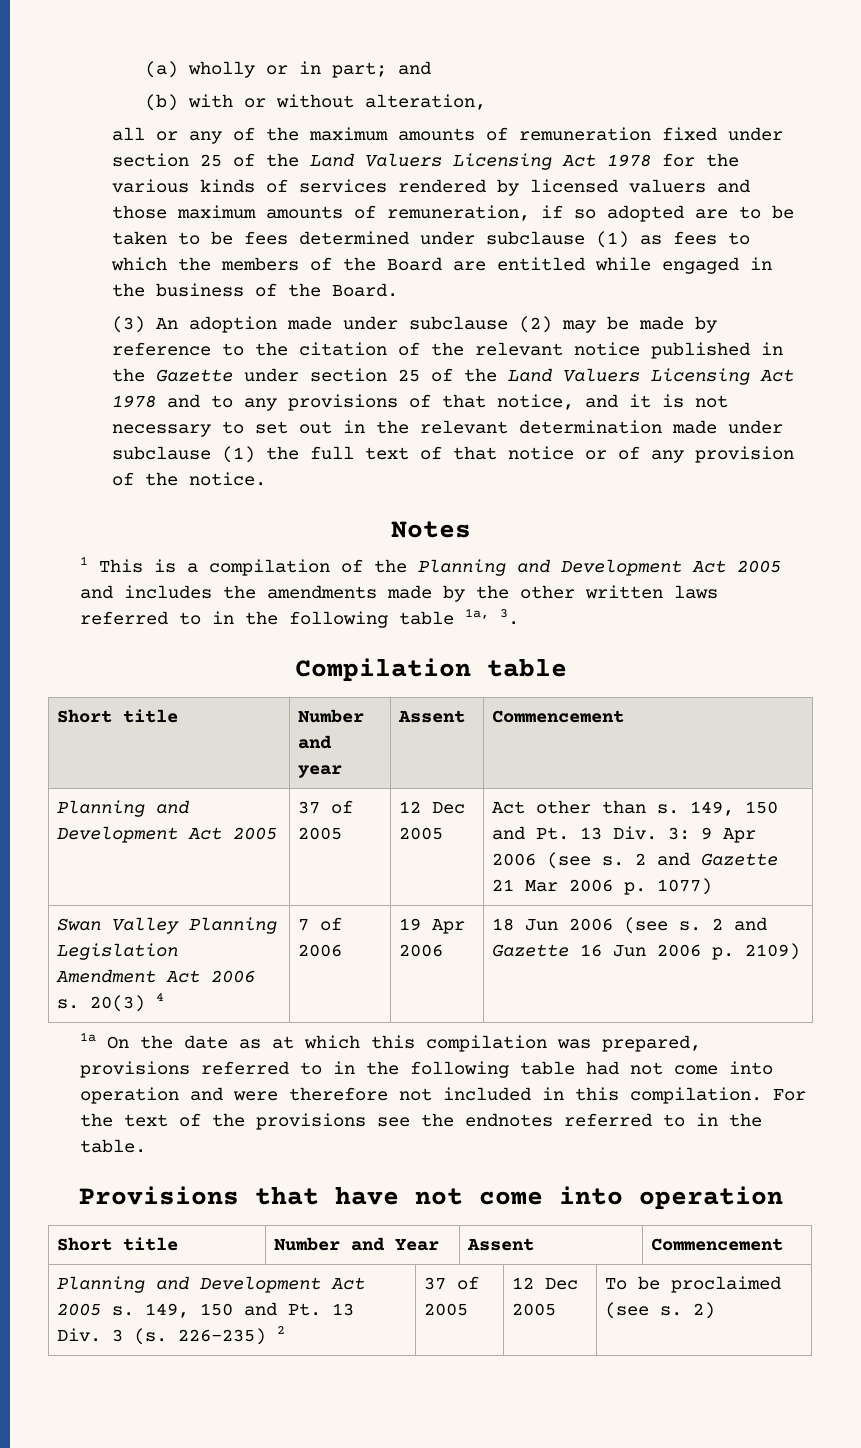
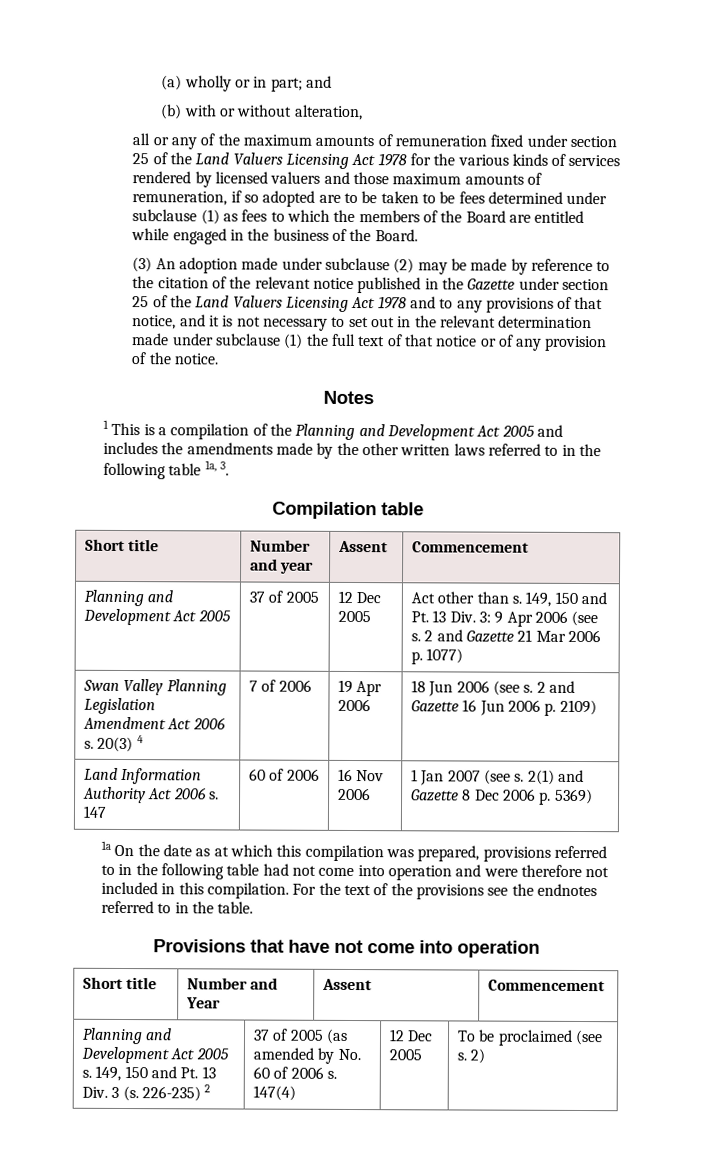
+ Land Information Authority Act 2006 s. 147 | 60 of 2006 | 16 Nov 2006 | 1 Jan 2007 (see s. 2(1) and Gazette 8 Dec 2006 p. 5369)
- Planning and Development Act 2005 s. 149, 150 and Pt. 13 Div. 3 (s. 226-235) 2 | 37 of 2005 | 12 Dec 2005 | To be proclaimed (see s. 2)
+ Planning and Development Act 2005 s. 149, 150 and Pt. 13 Div. 3 (s. 226-235) 2 | 37 of 2005 (as amended by No. 60 of 2006 s. 147(4) | 12 Dec 2005 | To be proclaimed (see s. 2)

